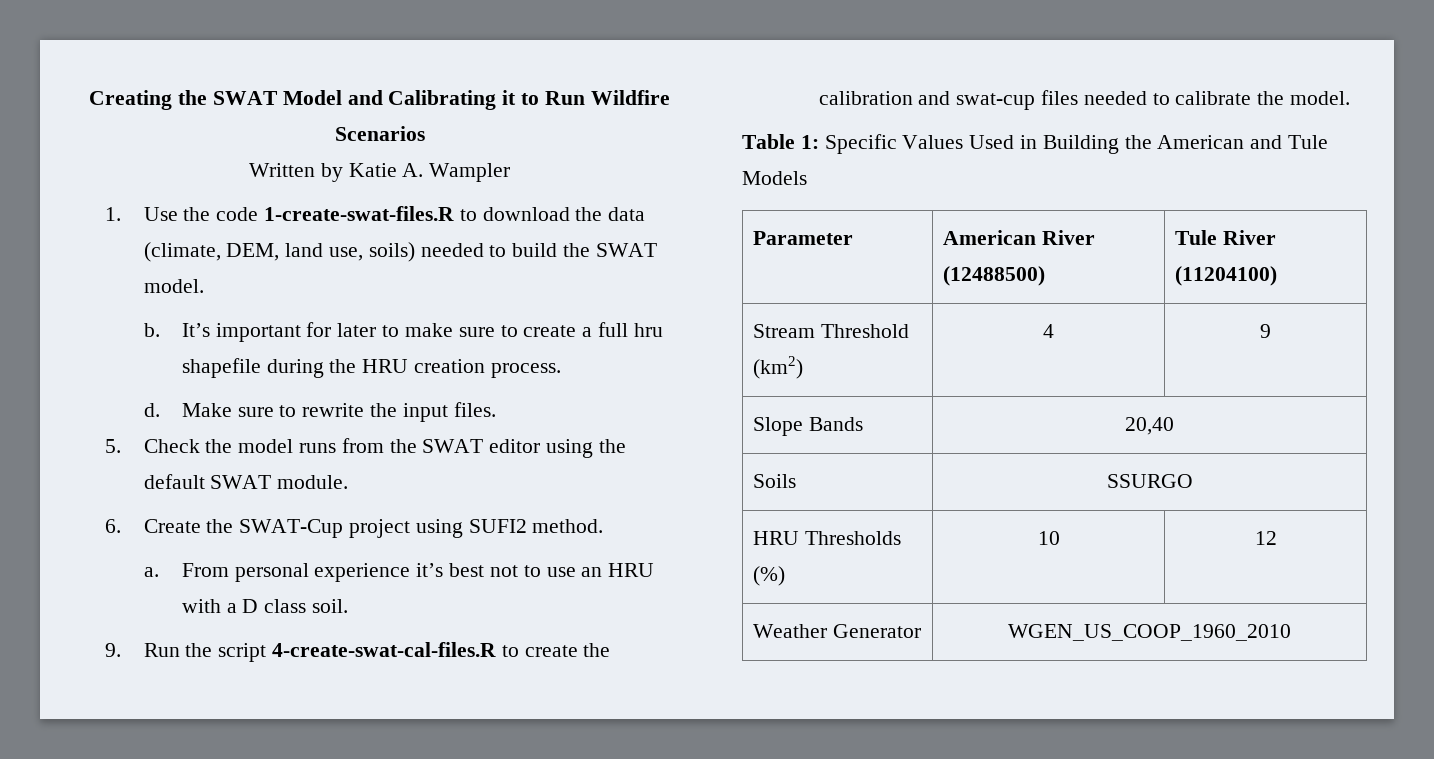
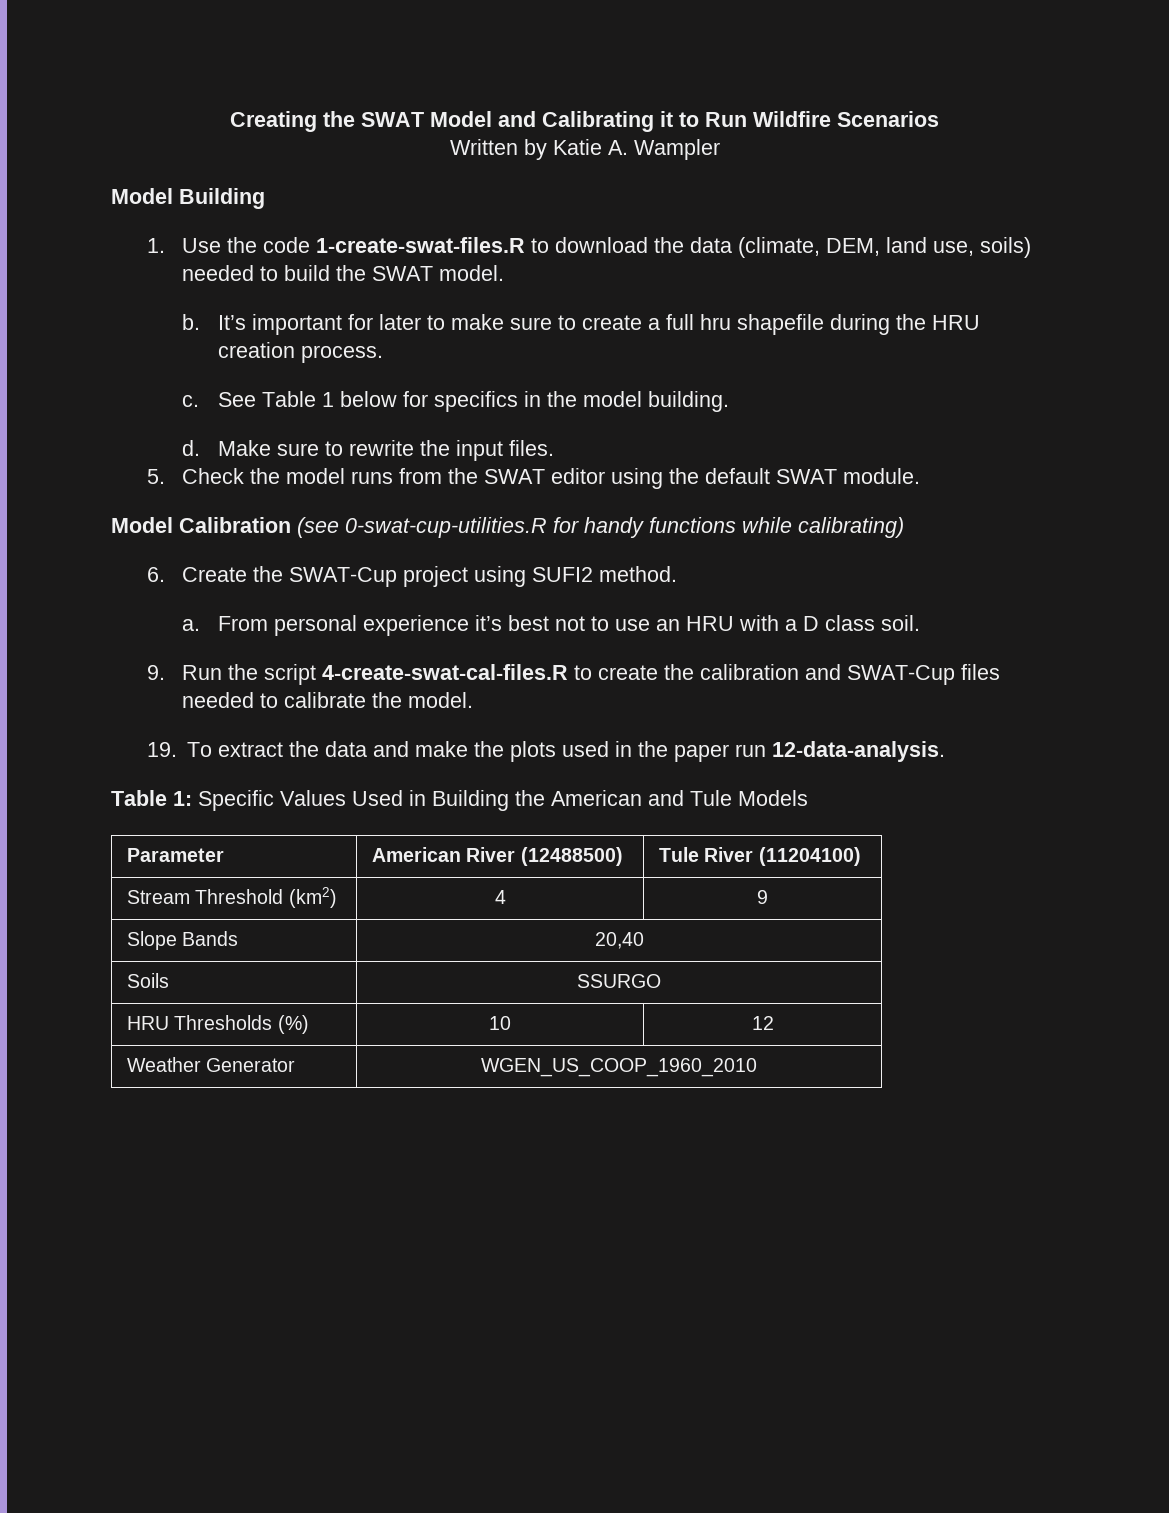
+ Model Building
+ c. See Table 1 below for specifics in the model building.
+ Model Calibration (see 0-swat-cup-utilities.R for handy functions while calibrating)
- 9. Run the script 4-create-swat-cal-files.R to create the calibration and swat-cup files needed to calibrate the model.
+ 9. Run the script 4-create-swat-cal-files.R to create the calibration and SWAT-Cup files needed to calibrate the model.
+ 19. To extract the data and make the plots used in the paper run 12-data-analysis.

